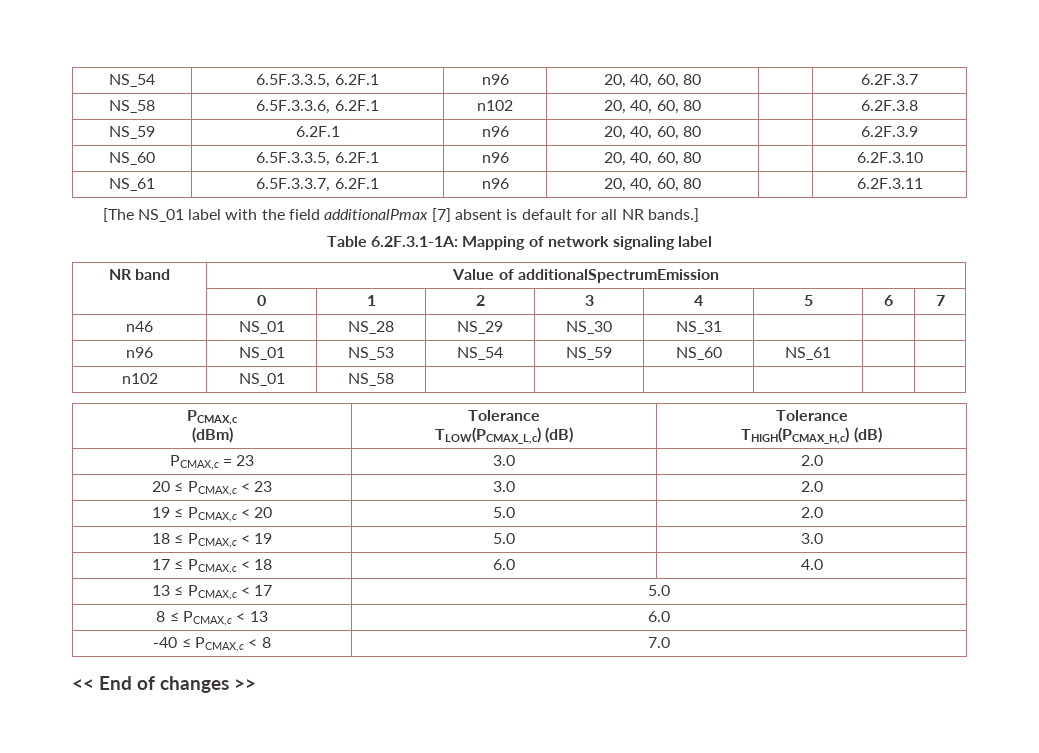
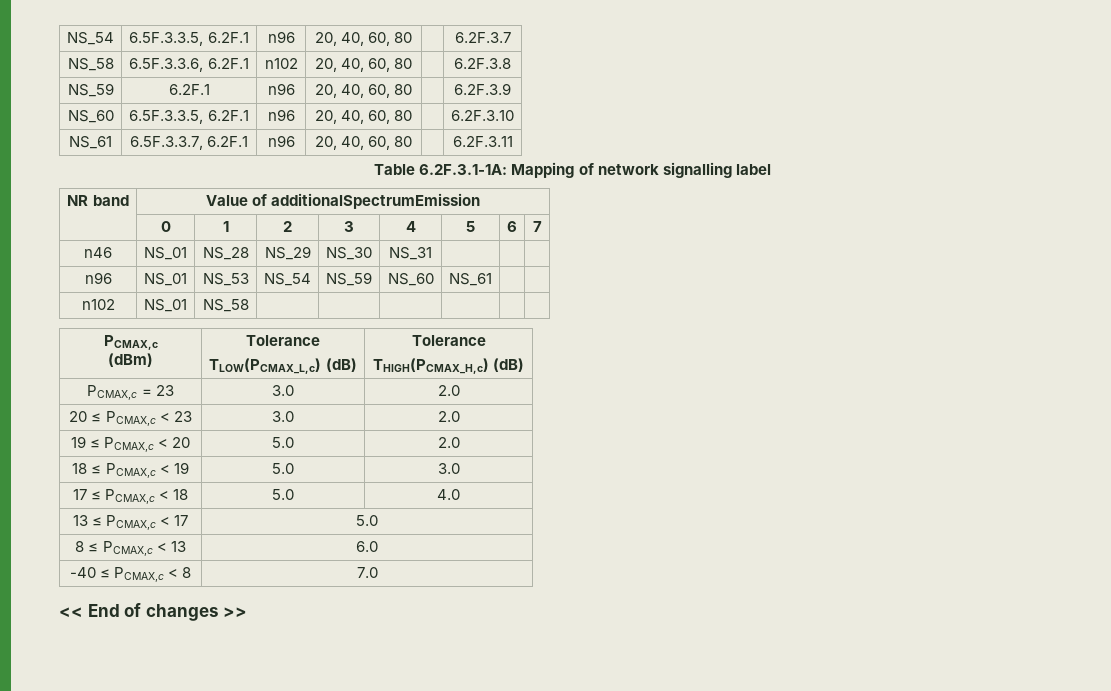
- [The NS_01 label with the field additionalPmax [7] absent is default for all NR bands.]
- Table 6.2F.3.1-1A: Mapping of network signaling label
+ Table 6.2F.3.1-1A: Mapping of network signalling label
- 17 ≤ PCMAX,c < 18 | 6.0 | 4.0
+ 17 ≤ PCMAX,c < 18 | 5.0 | 4.0

